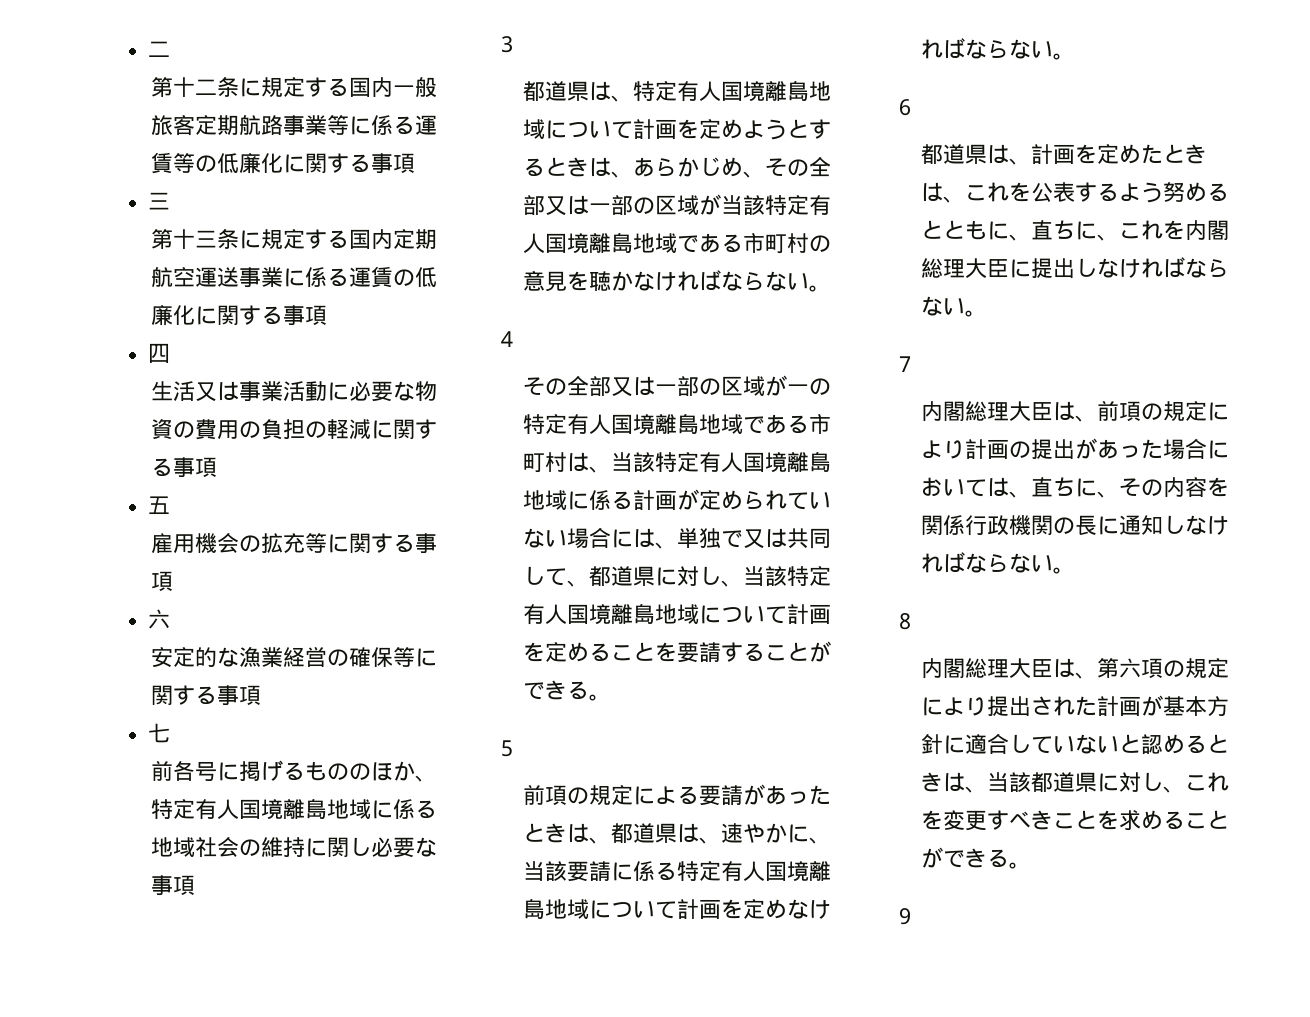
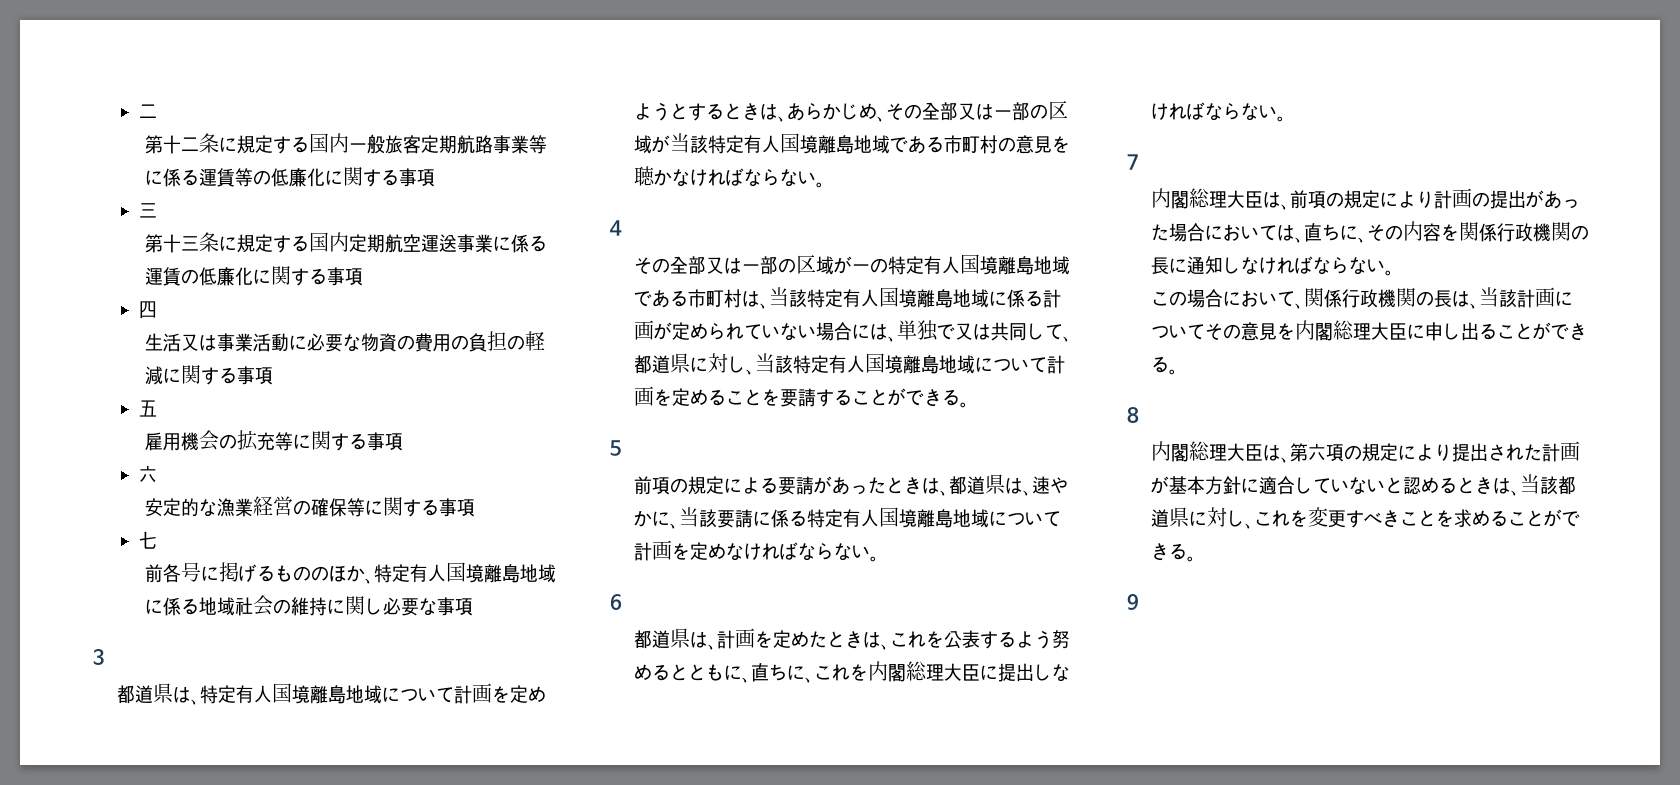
+ この場合において、関係行政機関の長は、当該計画についてその意見を内閣総理大臣に申し出ることができる。

